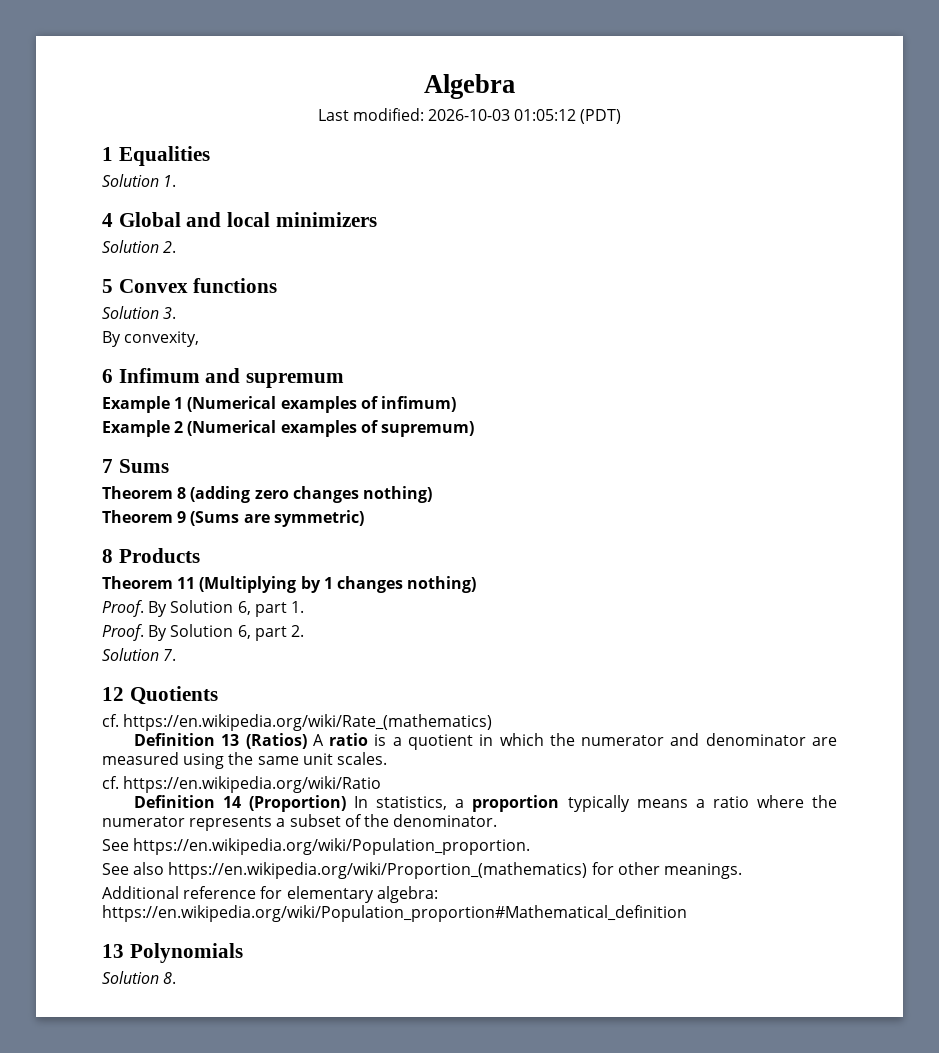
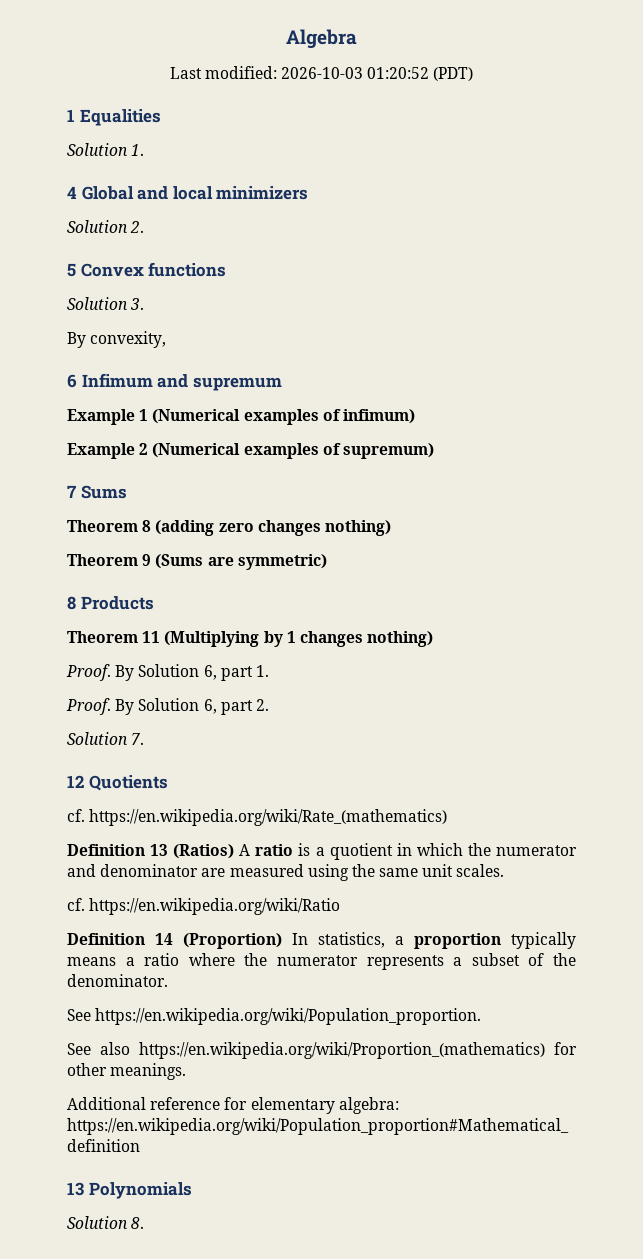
- Last modified: 2026-10-03 01:05:12 (PDT)
+ Last modified: 2026-10-03 01:20:52 (PDT)

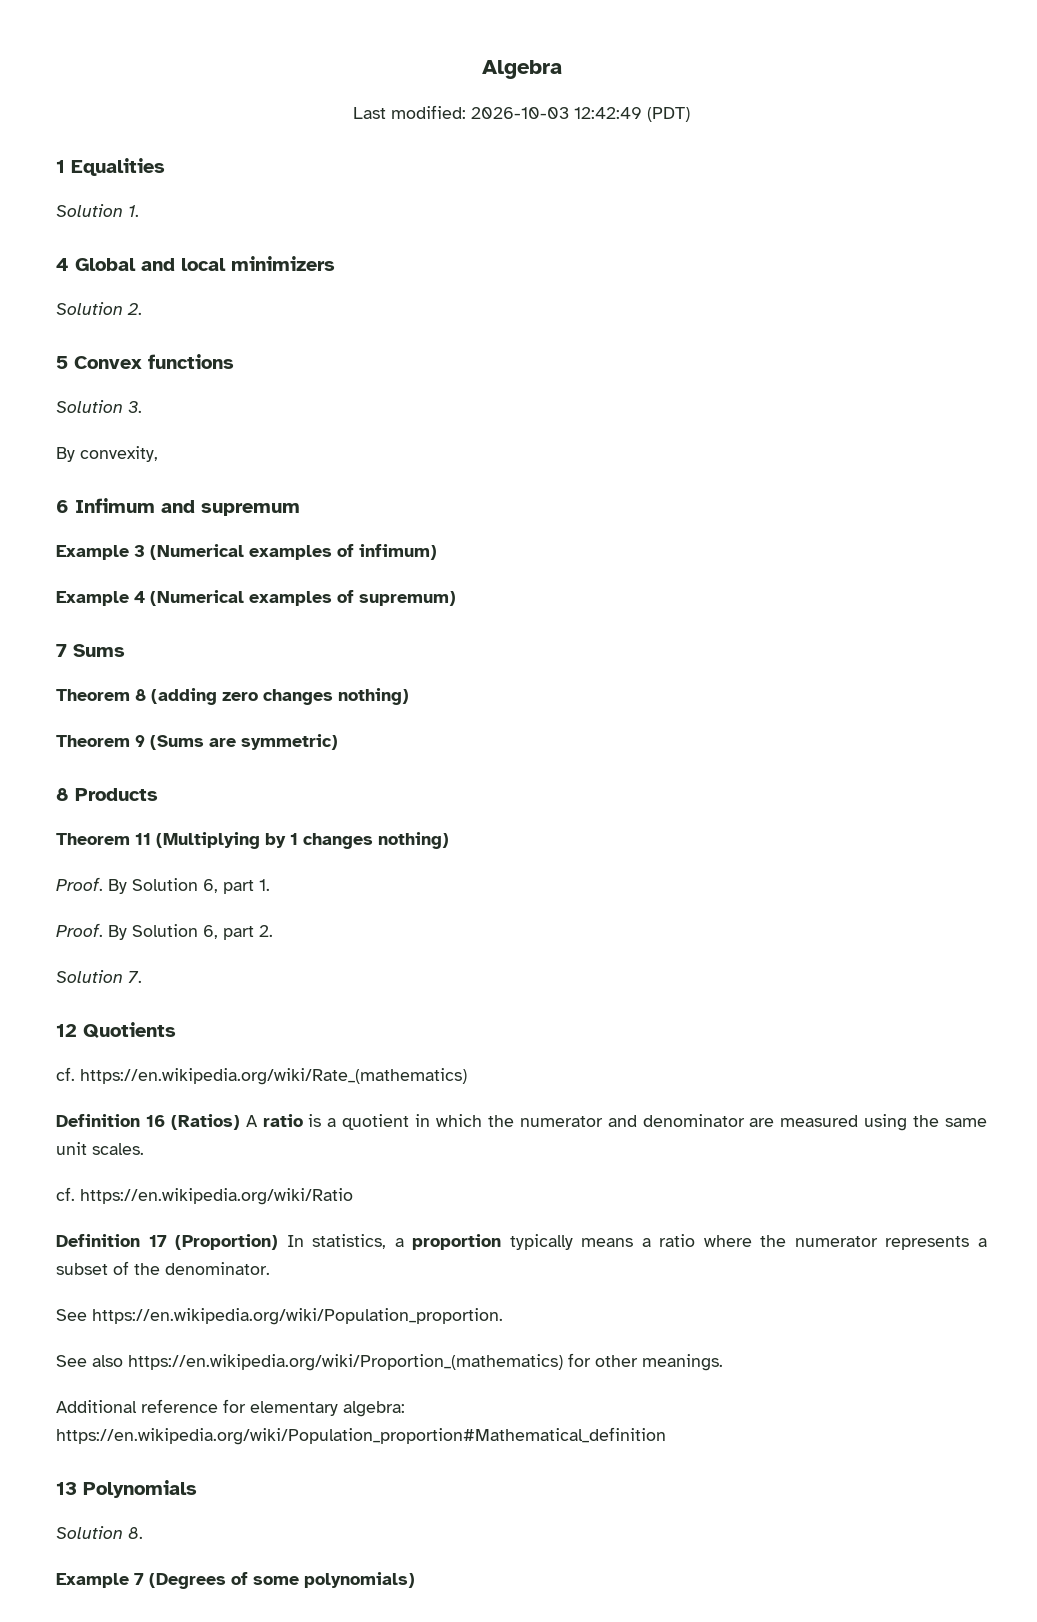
- Last modified: 2026-10-03 01:20:52 (PDT)
+ Last modified: 2026-10-03 12:42:49 (PDT)
- Example 1 (Numerical examples of infimum)
+ Example 3 (Numerical examples of infimum)
- Example 2 (Numerical examples of supremum)
+ Example 4 (Numerical examples of supremum)
- Definition 13 (Ratios) A ratio is a quotient in which the numerator and denominator are measured using the same unit scales.
+ Definition 16 (Ratios) A ratio is a quotient in which the numerator and denominator are measured using the same unit scales.
- Definition 14 (Proportion) In statistics, a proportion typically means a ratio where the numerator represents a subset of the denominator.
+ Definition 17 (Proportion) In statistics, a proportion typically means a ratio where the numerator represents a subset of the denominator.
+ Example 7 (Degrees of some polynomials)

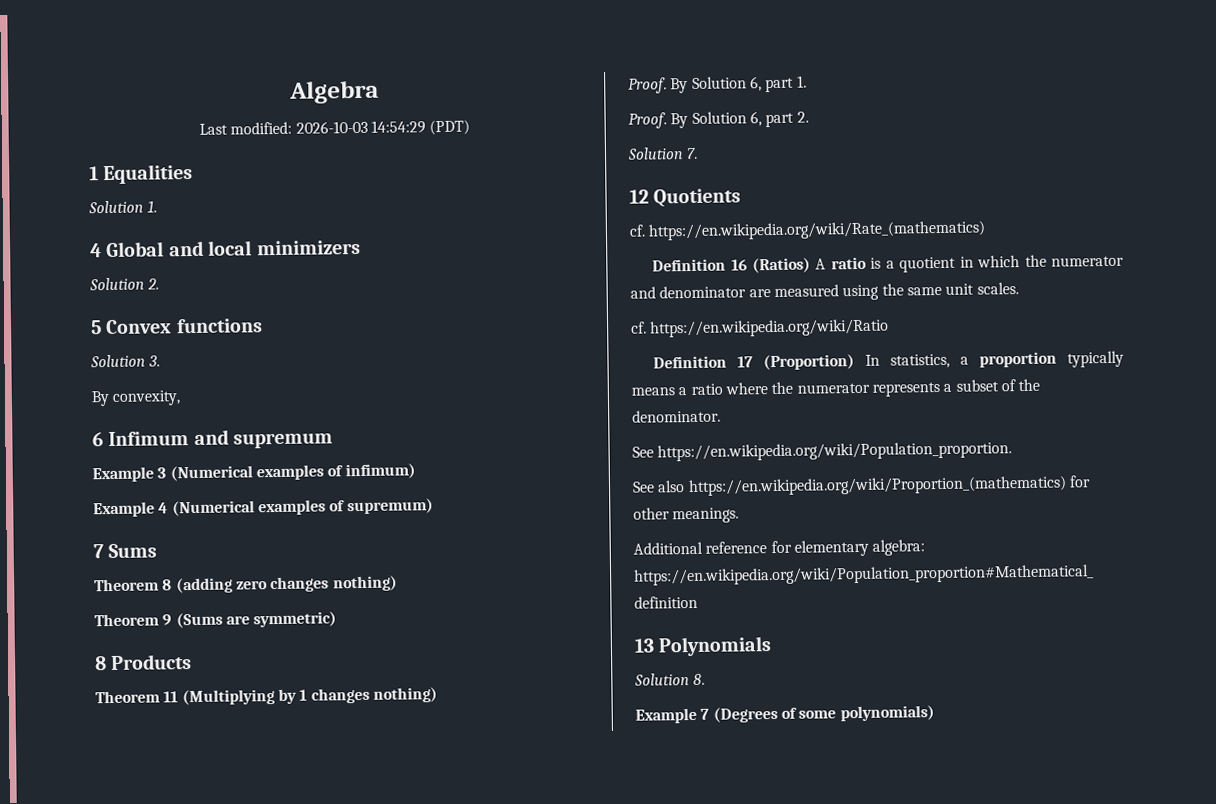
- Last modified: 2026-10-03 12:42:49 (PDT)
+ Last modified: 2026-10-03 14:54:29 (PDT)

